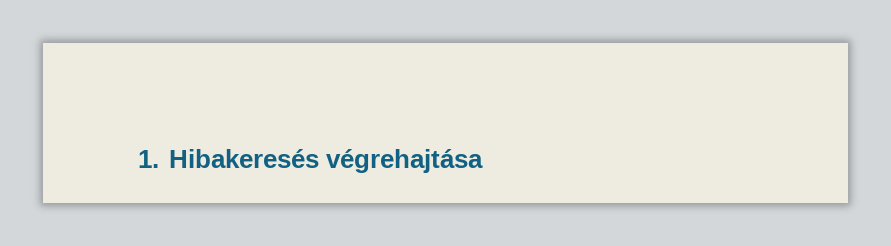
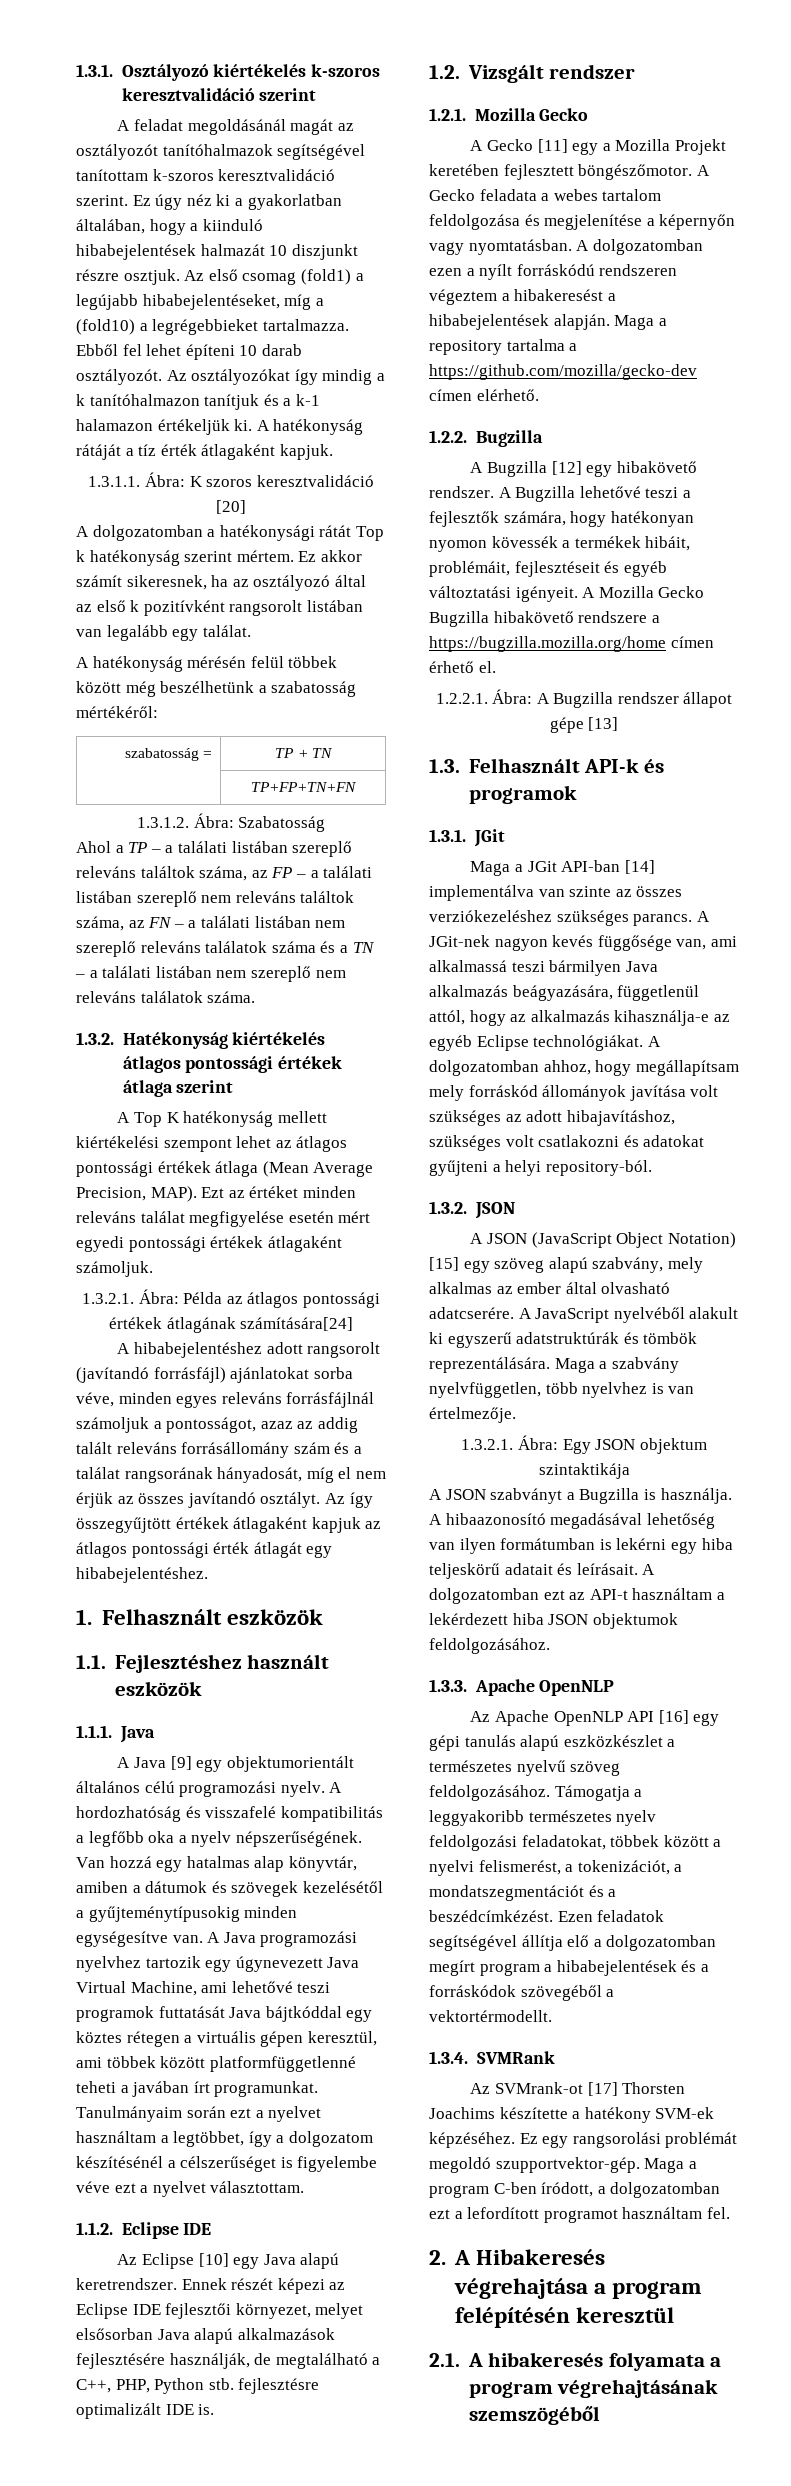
- 1. Hibakeresés végrehajtása
+ 1.3.1. Osztályozó kiértékelés k-szoros keresztvalidáció szerint
+ A feladat megoldásánál magát az osztályozót tanítóhalmazok segítségével tanítottam k-szoros keresztvalidáció szerint. Ez úgy néz ki a gyakorlatban általában, hogy a kiinduló hibabejelentések halmazát 10 diszjunkt részre osztjuk. Az első csomag (fold1) a legújabb hibabejelentéseket, míg a (fold10) a legrégebbieket tartalmazza. Ebből fel lehet építeni 10 darab osztályozót. Az osztályozókat így mindig a k tanítóhalmazon tanítjuk és a k-1 halamazon értékeljük ki. A hatékonyság rátáját a tíz érték átlagaként kapjuk.
+ 1.3.1.1. Ábra: K szoros keresztvalidáció [20]
+ A dolgozatomban a hatékonysági rátát Top k hatékonyság szerint mértem. Ez akkor számít sikeresnek, ha az osztályozó által az első k pozitívként rangsorolt listában van legalább egy találat.
+ A hatékonyság mérésén felül többek között még beszélhetünk a szabatosság mértékéről:
+ szabatosság = | TP + TN
+ | TP+FP+TN+FN
+ 1.3.1.2. Ábra: Szabatosság
+ Ahol a TP – a találati listában szereplő releváns találtok száma, az FP – a találati listában szereplő nem releváns találtok száma, az FN – a találati listában nem szereplő releváns találatok száma és a TN – a találati listában nem szereplő nem releváns találatok száma.
+ 1.3.2. Hatékonyság kiértékelés átlagos pontossági értékek átlaga szerint
+ A Top K hatékonyság mellett kiértékelési szempont lehet az átlagos pontossági értékek átlaga (Mean Average Precision, MAP). Ezt az értéket minden releváns találat megfigyelése esetén mért egyedi pontossági értékek átlagaként számoljuk.
+ 1.3.2.1. Ábra: Példa az átlagos pontossági értékek átlagának számítására[24]
+ A hibabejelentéshez adott rangsorolt (javítandó forrásfájl) ajánlatokat sorba véve, minden egyes releváns forrásfájlnál számoljuk a pontosságot, azaz az addig talált releváns forrásállomány szám és a találat rangsorának hányadosát, míg el nem érjük az összes javítandó osztályt. Az így összegyűjtött értékek átlagaként kapjuk az átlagos pontossági érték átlagát egy hibabejelentéshez.
+ 1. Felhasznált eszközök
+ 1.1. Fejlesztéshez használt eszközök
+ 1.1.1. Java
+ A Java [9] egy objektumorientált általános célú programozási nyelv. A hordozhatóság és visszafelé kompatibilitás a legfőbb oka a nyelv népszerűségének. Van hozzá egy hatalmas alap könyvtár, amiben a dátumok és szövegek kezelésétől a gyűjteménytípusokig minden egységesítve van. A Java programozási nyelvhez tartozik egy úgynevezett Java Virtual Machine, ami lehetővé teszi programok futtatását Java bájtkóddal egy köztes rétegen a virtuális gépen keresztül, ami többek között platformfüggetlenné teheti a javában írt programunkat. Tanulmányaim során ezt a nyelvet használtam a legtöbbet, így a dolgozatom készítésénél a célszerűséget is figyelembe véve ezt a nyelvet választottam.
+ 1.1.2. Eclipse IDE
+ Az Eclipse [10] egy Java alapú keretrendszer. Ennek részét képezi az Eclipse IDE fejlesztői környezet, melyet elsősorban Java alapú alkalmazások fejlesztésére használják, de megtalálható a C++, PHP, Python stb. fejlesztésre optimalizált IDE is.
+ 1.2. Vizsgált rendszer
+ 1.2.1. Mozilla Gecko
+ A Gecko [11] egy a Mozilla Projekt keretében fejlesztett böngészőmotor. A Gecko feladata a webes tartalom feldolgozása és megjelenítése a képernyőn vagy nyomtatásban. A dolgozatomban ezen a nyílt forráskódú rendszeren végeztem a hibakeresést a hibabejelentések alapján. Maga a repository tartalma a https://github.com/mozilla/gecko-dev címen elérhető.
+ 1.2.2. Bugzilla
+ A Bugzilla [12] egy hibakövető rendszer. A Bugzilla lehetővé teszi a fejlesztők számára, hogy hatékonyan nyomon kövessék a termékek hibáit, problémáit, fejlesztéseit és egyéb változtatási igényeit. A Mozilla Gecko Bugzilla hibakövető rendszere a https://bugzilla.mozilla.org/home címen érhető el.
+ 1.2.2.1. Ábra: A Bugzilla rendszer állapot gépe [13]
+ 1.3. Felhasznált API-k és programok
+ 1.3.1. JGit
+ Maga a JGit API-ban [14] implementálva van szinte az összes verziókezeléshez szükséges parancs. A JGit-nek nagyon kevés függősége van, ami alkalmassá teszi bármilyen Java alkalmazás beágyazására, függetlenül attól, hogy az alkalmazás kihasználja-e az egyéb Eclipse technológiákat. A dolgozatomban ahhoz, hogy megállapítsam mely forráskód állományok javítása volt szükséges az adott hibajavításhoz, szükséges volt csatlakozni és adatokat gyűjteni a helyi repository-ból.
+ 1.3.2. JSON
+ A JSON (JavaScript Object Notation) [15] egy szöveg alapú szabvány, mely alkalmas az ember által olvasható adatcserére. A JavaScript nyelvéből alakult ki egyszerű adatstruktúrák és tömbök reprezentálására. Maga a szabvány nyelvfüggetlen, több nyelvhez is van értelmezője.
+ 1.3.2.1. Ábra: Egy JSON objektum szintaktikája
+ A JSON szabványt a Bugzilla is használja. A hibaazonosító megadásával lehetőség van ilyen formátumban is lekérni egy hiba teljeskörű adatait és leírásait. A dolgozatomban ezt az API-t használtam a lekérdezett hiba JSON objektumok feldolgozásához.
+ 1.3.3. Apache OpenNLP
+ Az Apache OpenNLP API [16] egy gépi tanulás alapú eszközkészlet a természetes nyelvű szöveg feldolgozásához. Támogatja a leggyakoribb természetes nyelv feldolgozási feladatokat, többek között a nyelvi felismerést, a tokenizációt, a mondatszegmentációt és a beszédcímkézést. Ezen feladatok segítségével állítja elő a dolgozatomban megírt program a hibabejelentések és a forráskódok szövegéből a vektortérmodellt.
+ 1.3.4. SVMRank
+ Az SVMrank-ot [17] Thorsten Joachims készítette a hatékony SVM-ek képzéséhez. Ez egy rangsorolási problémát megoldó szupportvektor-gép. Maga a program C-ben íródott, a dolgozatomban ezt a lefordított programot használtam fel.
+ 2. A Hibakeresés végrehajtása a program felépítésén keresztül
+ 2.1. A hibakeresés folyamata a program végrehajtásának szemszögéből

